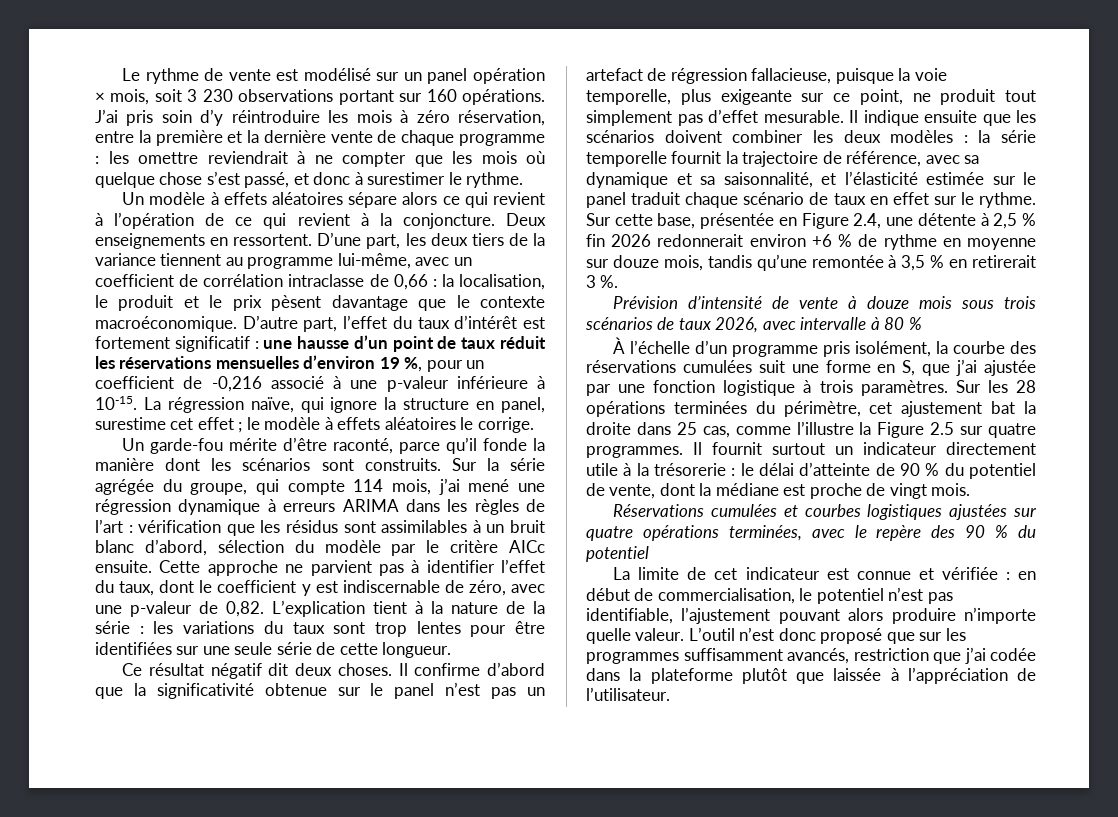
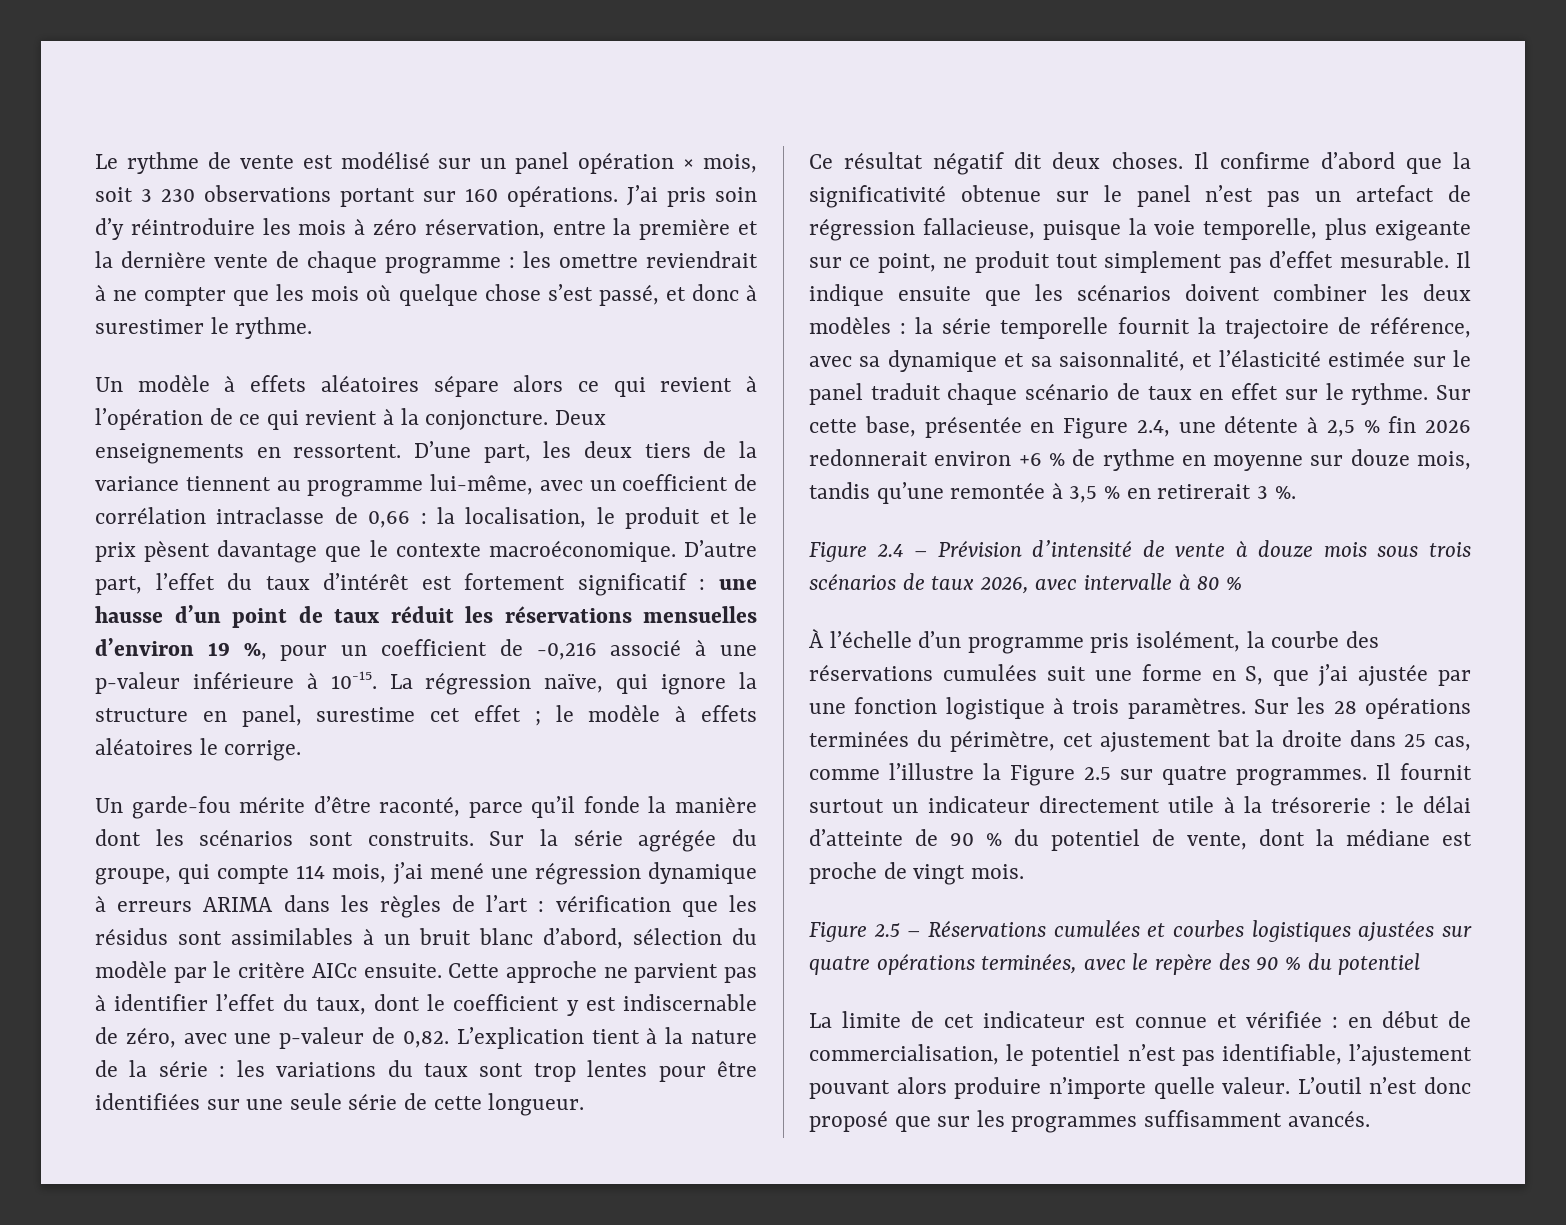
- Prévision d’intensité de vente à douze mois sous trois scénarios de taux 2026, avec intervalle à 80 %
+ Figure 2.4 – Prévision d’intensité de vente à douze mois sous trois scénarios de taux 2026, avec intervalle à 80 %
- Réservations cumulées et courbes logistiques ajustées sur quatre opérations terminées, avec le repère des 90 % du potentiel
+ Figure 2.5 – Réservations cumulées et courbes logistiques ajustées sur quatre opérations terminées, avec le repère des 90 % du potentiel
- L’outil n’est donc proposé que sur les programmes suffisamment avancés, restriction que j’ai codée dans la plateforme plutôt que laissée à l’appréciation de l’utilisateur.
+ L’outil n’est donc proposé que sur les programmes suffisamment avancés.

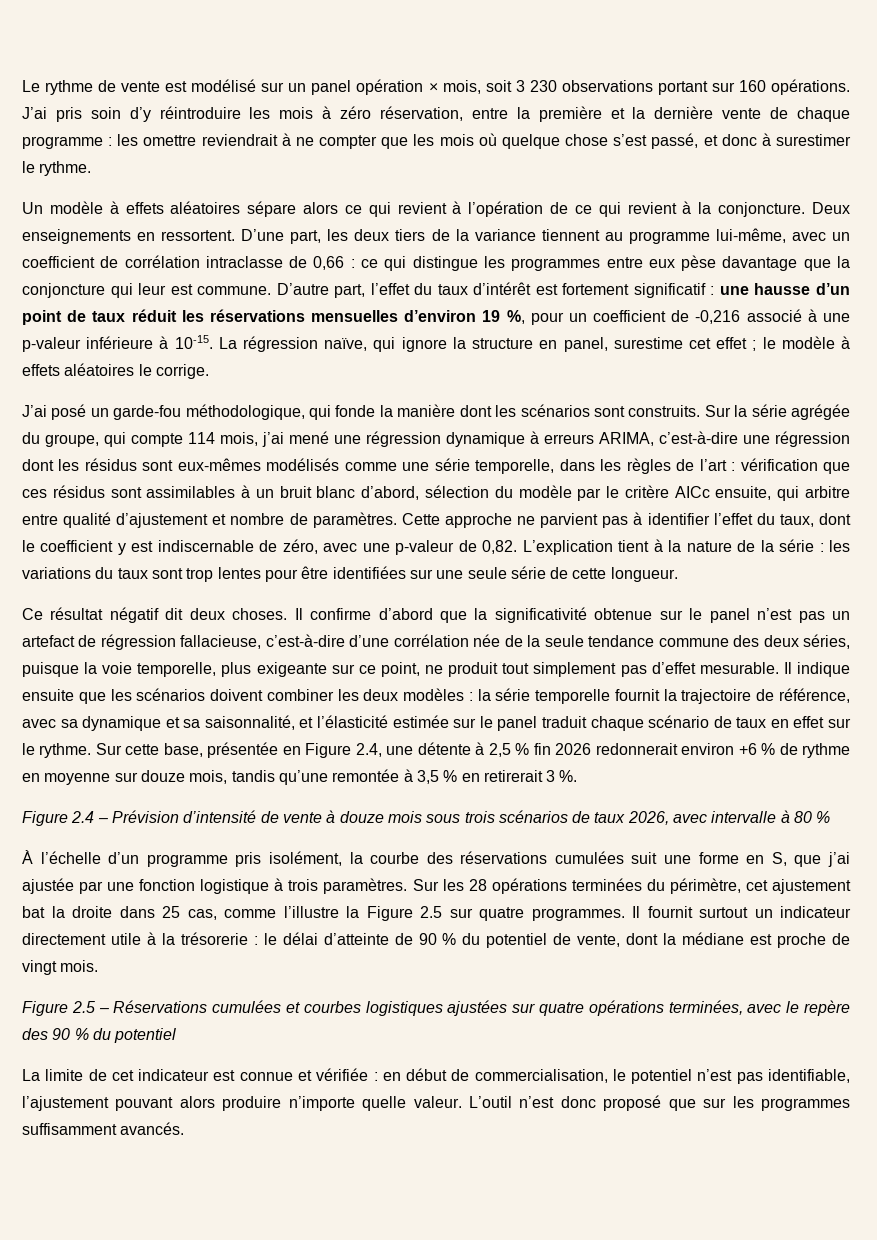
- D’une part, les deux tiers de la variance tiennent au programme lui-même, avec un coefficient de corrélation intraclasse de 0,66 : la localisation, le produit et le prix pèsent davantage que le contexte macroéconomique.
+ D’une part, les deux tiers de la variance tiennent au programme lui-même, avec un coefficient de corrélation intraclasse de 0,66 : ce qui distingue les programmes entre eux pèse davantage que la conjoncture qui leur est commune.
- Un garde-fou mérite d’être raconté, parce qu’il fonde la manière dont les scénarios sont construits.
+ J’ai posé un garde-fou méthodologique, qui fonde la manière dont les scénarios sont construits.
- Sur la série agrégée du groupe, qui compte 114 mois, j’ai mené une régression dynamique à erreurs ARIMA dans les règles de l’art : vérification que les résidus sont assimilables à un bruit blanc d’abord, sélection du modèle par le critère AICc ensuite.
+ Sur la série agrégée du groupe, qui compte 114 mois, j’ai mené une régression dynamique à erreurs ARIMA, c’est-à-dire une régression dont les résidus sont eux-mêmes modélisés comme une série temporelle, dans les règles de l’art : vérification que ces résidus sont assimilables à un bruit blanc d’abord, sélection du modèle par le critère AICc ensuite, qui arbitre entre qualité d’ajustement et nombre de paramètres.
- Il confirme d’abord que la significativité obtenue sur le panel n’est pas un artefact de régression fallacieuse, puisque la voie temporelle, plus exigeante sur ce point, ne produit tout simplement pas d’effet mesurable.
+ Il confirme d’abord que la significativité obtenue sur le panel n’est pas un artefact de régression fallacieuse, c’est-à-dire d’une corrélation née de la seule tendance commune des deux séries, puisque la voie temporelle, plus exigeante sur ce point, ne produit tout simplement pas d’effet mesurable.

